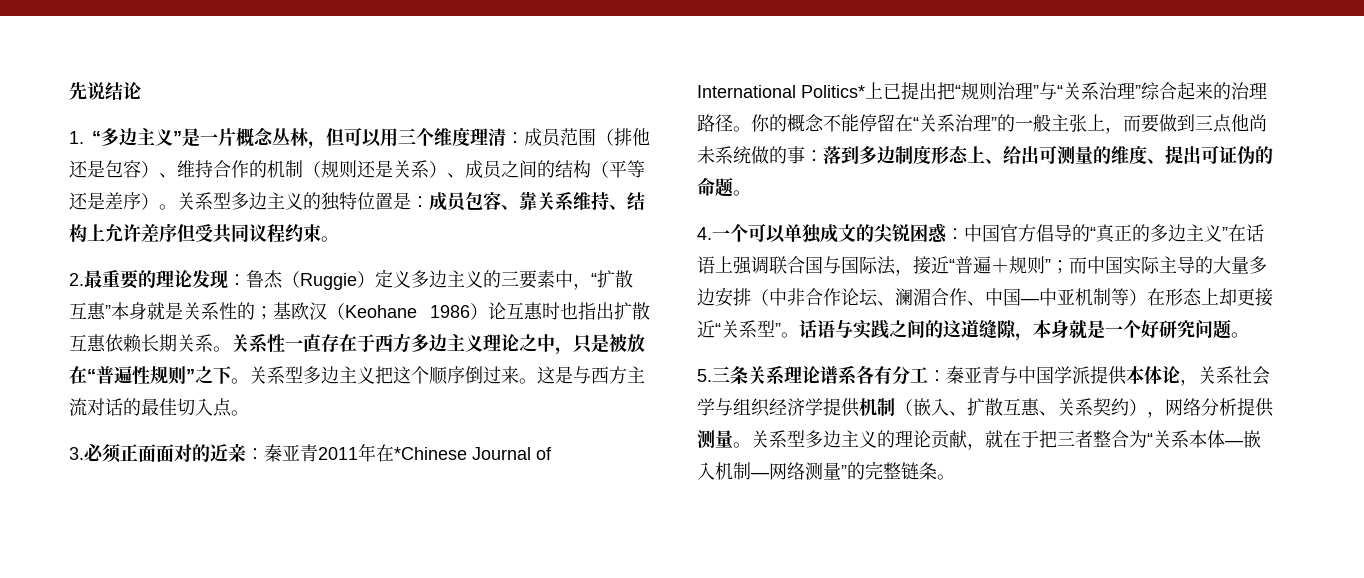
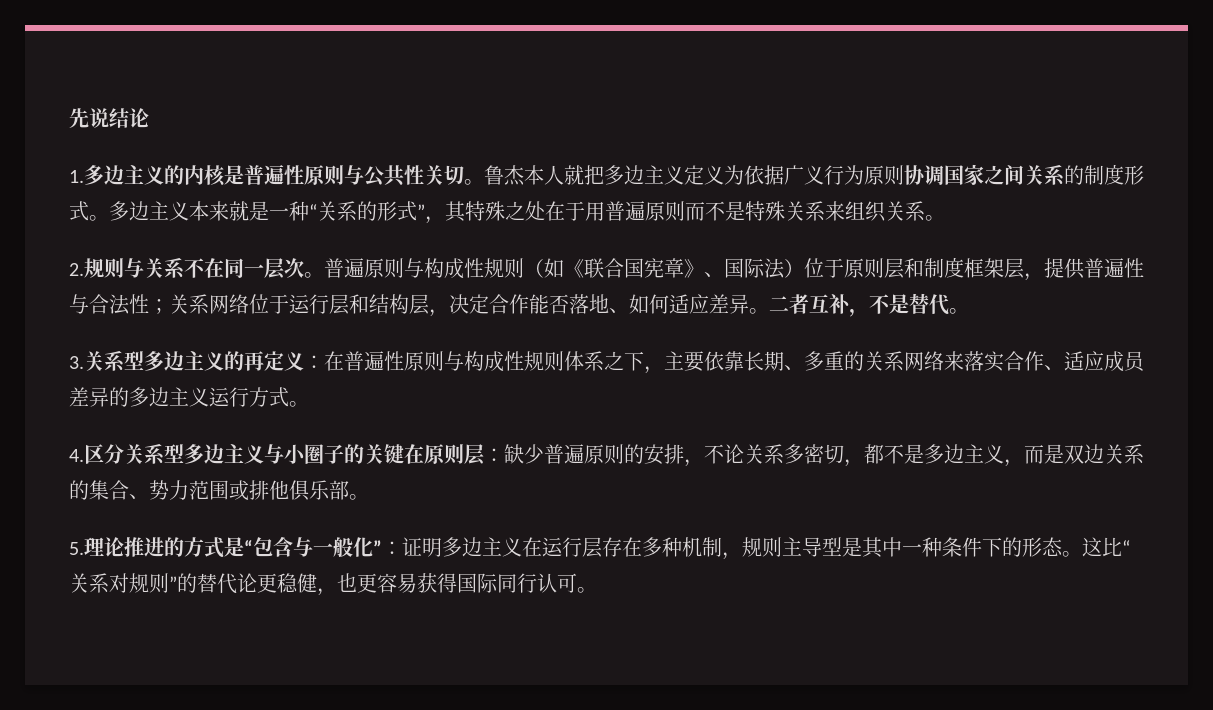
- 1. “多边主义”是一片概念丛林，但可以用三个维度理清：成员范围（排他还是包容）、维持合作的机制（规则还是关系）、成员之间的结构（平等还是差序）。关系型多边主义的独特位置是：成员包容、靠关系维持、结构上允许差序但受共同议程约束。
- 2.最重要的理论发现：鲁杰（Ruggie）定义多边主义的三要素中，“扩散互惠”本身就是关系性的；基欧汉（Keohane 1986）论互惠时也指出扩散互惠依赖长期关系。关系性一直存在于西方多边主义理论之中，只是被放在“普遍性规则”之下。关系型多边主义把这个顺序倒过来。这是与西方主流对话的最佳切入点。
- 3.必须正面面对的近亲：秦亚青2011年在*Chinese Journal of International Politics*上已提出把“规则治理”与“关系治理”综合起来的治理路径。你的概念不能停留在“关系治理”的一般主张上，而要做到三点他尚未系统做的事：落到多边制度形态上、给出可测量的维度、提出可证伪的命题。
- 4.一个可以单独成文的尖锐困惑：中国官方倡导的“真正的多边主义”在话语上强调联合国与国际法，接近“普遍＋规则”；而中国实际主导的大量多边安排（中非合作论坛、澜湄合作、中国—中亚机制等）在形态上却更接近“关系型”。话语与实践之间的这道缝隙，本身就是一个好研究问题。
- 5.三条关系理论谱系各有分工：秦亚青与中国学派提供本体论，关系社会学与组织经济学提供机制（嵌入、扩散互惠、关系契约），网络分析提供测量。关系型多边主义的理论贡献，就在于把三者整合为“关系本体—嵌入机制—网络测量”的完整链条。
+ 1.多边主义的内核是普遍性原则与公共性关切。鲁杰本人就把多边主义定义为依据广义行为原则协调国家之间关系的制度形式。多边主义本来就是一种“关系的形式”，其特殊之处在于用普遍原则而不是特殊关系来组织关系。
+ 2.规则与关系不在同一层次。普遍原则与构成性规则（如《联合国宪章》、国际法）位于原则层和制度框架层，提供普遍性与合法性；关系网络位于运行层和结构层，决定合作能否落地、如何适应差异。二者互补，不是替代。
+ 3.关系型多边主义的再定义：在普遍性原则与构成性规则体系之下，主要依靠长期、多重的关系网络来落实合作、适应成员差异的多边主义运行方式。
+ 4.区分关系型多边主义与小圈子的关键在原则层：缺少普遍原则的安排，不论关系多密切，都不是多边主义，而是双边关系的集合、势力范围或排他俱乐部。
+ 5.理论推进的方式是“包含与一般化”：证明多边主义在运行层存在多种机制，规则主导型是其中一种条件下的形态。这比“关系对规则”的替代论更稳健，也更容易获得国际同行认可。

